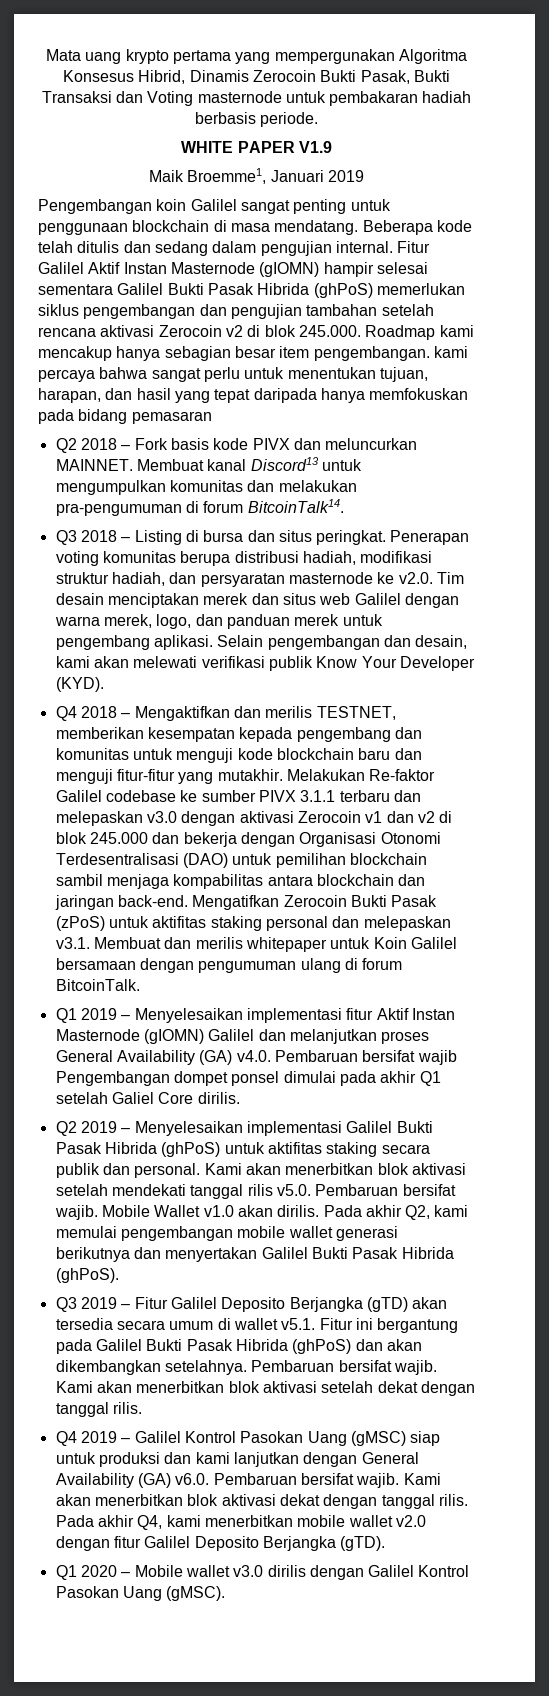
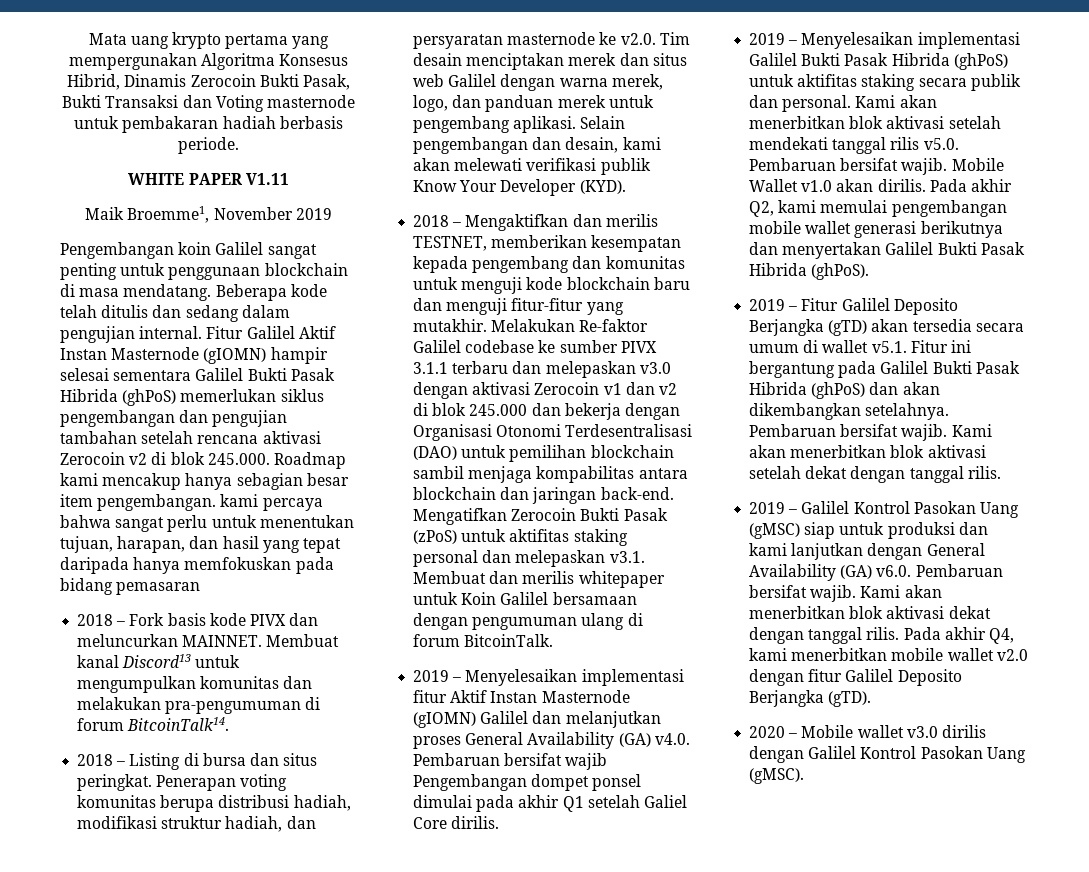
- WHITE PAPER V1.9
+ WHITE PAPER V1.11
- Maik Broemme1, Januari 2019
+ Maik Broemme1, November 2019
- Q2 2018 – Fork basis kode PIVX dan meluncurkan MAINNET.
+ 2018 – Fork basis kode PIVX dan meluncurkan MAINNET.
- Q3 2018 – Listing di bursa dan situs peringkat.
+ 2018 – Listing di bursa dan situs peringkat.
- Q4 2018 – Mengaktifkan dan merilis TESTNET, memberikan kesempatan kepada pengembang dan komunitas untuk menguji kode blockchain baru dan menguji fitur-fitur yang mutakhir.
+ 2018 – Mengaktifkan dan merilis TESTNET, memberikan kesempatan kepada pengembang dan komunitas untuk menguji kode blockchain baru dan menguji fitur-fitur yang mutakhir.
- Q1 2019 – Menyelesaikan implementasi fitur Aktif Instan Masternode (gIOMN) Galilel dan melanjutkan proses General Availability (GA) v4.0. Pembaruan bersifat wajib Pengembangan dompet ponsel dimulai pada akhir Q1 setelah Galiel Core dirilis.
+ 2019 – Menyelesaikan implementasi fitur Aktif Instan Masternode (gIOMN) Galilel dan melanjutkan proses General Availability (GA) v4.0. Pembaruan bersifat wajib Pengembangan dompet ponsel dimulai pada akhir Q1 setelah Galiel Core dirilis.
- Q2 2019 – Menyelesaikan implementasi Galilel Bukti Pasak Hibrida (ghPoS) untuk aktifitas staking secara publik dan personal.
+ 2019 – Menyelesaikan implementasi Galilel Bukti Pasak Hibrida (ghPoS) untuk aktifitas staking secara publik dan personal.
- Q3 2019 – Fitur Galilel Deposito Berjangka (gTD) akan tersedia secara umum di wallet v5.1. Fitur ini bergantung pada Galilel Bukti Pasak Hibrida (ghPoS) dan akan dikembangkan setelahnya.
+ 2019 – Fitur Galilel Deposito Berjangka (gTD) akan tersedia secara umum di wallet v5.1. Fitur ini bergantung pada Galilel Bukti Pasak Hibrida (ghPoS) dan akan dikembangkan setelahnya.
- Q4 2019 – Galilel Kontrol Pasokan Uang (gMSC) siap untuk produksi dan kami lanjutkan dengan General Availability (GA) v6.0. Pembaruan bersifat wajib.
+ 2019 – Galilel Kontrol Pasokan Uang (gMSC) siap untuk produksi dan kami lanjutkan dengan General Availability (GA) v6.0. Pembaruan bersifat wajib.
- Q1 2020 – Mobile wallet v3.0 dirilis dengan Galilel Kontrol Pasokan Uang (gMSC).
+ 2020 – Mobile wallet v3.0 dirilis dengan Galilel Kontrol Pasokan Uang (gMSC).

